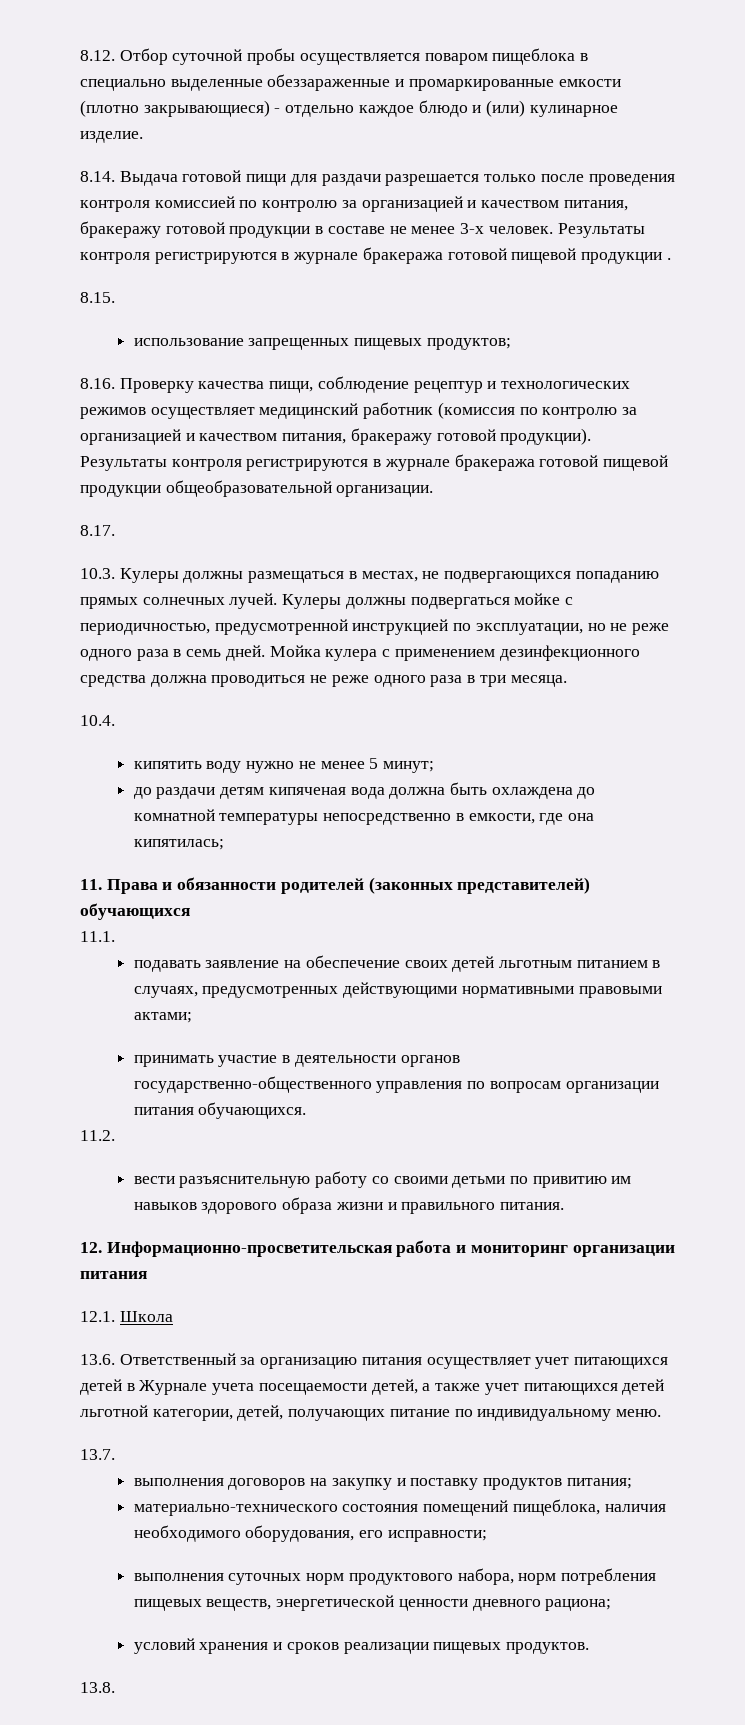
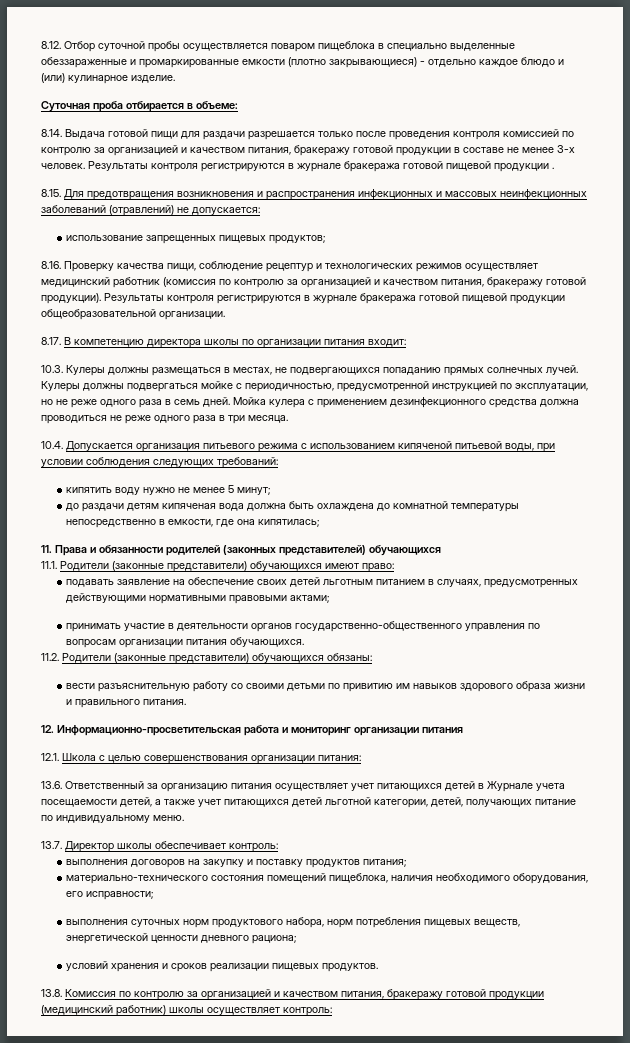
+ Суточная проба отбирается в объеме:
- 8.15.
+ 8.15. Для предотвращения возникновения и распространения инфекционных и массовых неинфекционных заболеваний (отравлений) не допускается:
- 8.17.
+ 8.17. В компетенцию директора школы по организации питания входит:
- 10.4.
+ 10.4. Допускается организация питьевого режима с использованием кипяченой питьевой воды, при условии соблюдения следующих требований:
- 11.1.
+ 11.1. Родители (законные представители) обучающихся имеют право:
- 11.2.
+ 11.2. Родители (законные представители) обучающихся обязаны:
- 12.1. Школа
+ 12.1. Школа с целью совершенствования организации питания:
- 13.7.
+ 13.7. Директор школы обеспечивает контроль:
- 13.8.
+ 13.8. Комиссия по контролю за организацией и качеством питания, бракеражу готовой продукции (медицинский работник) школы осуществляет контроль:

